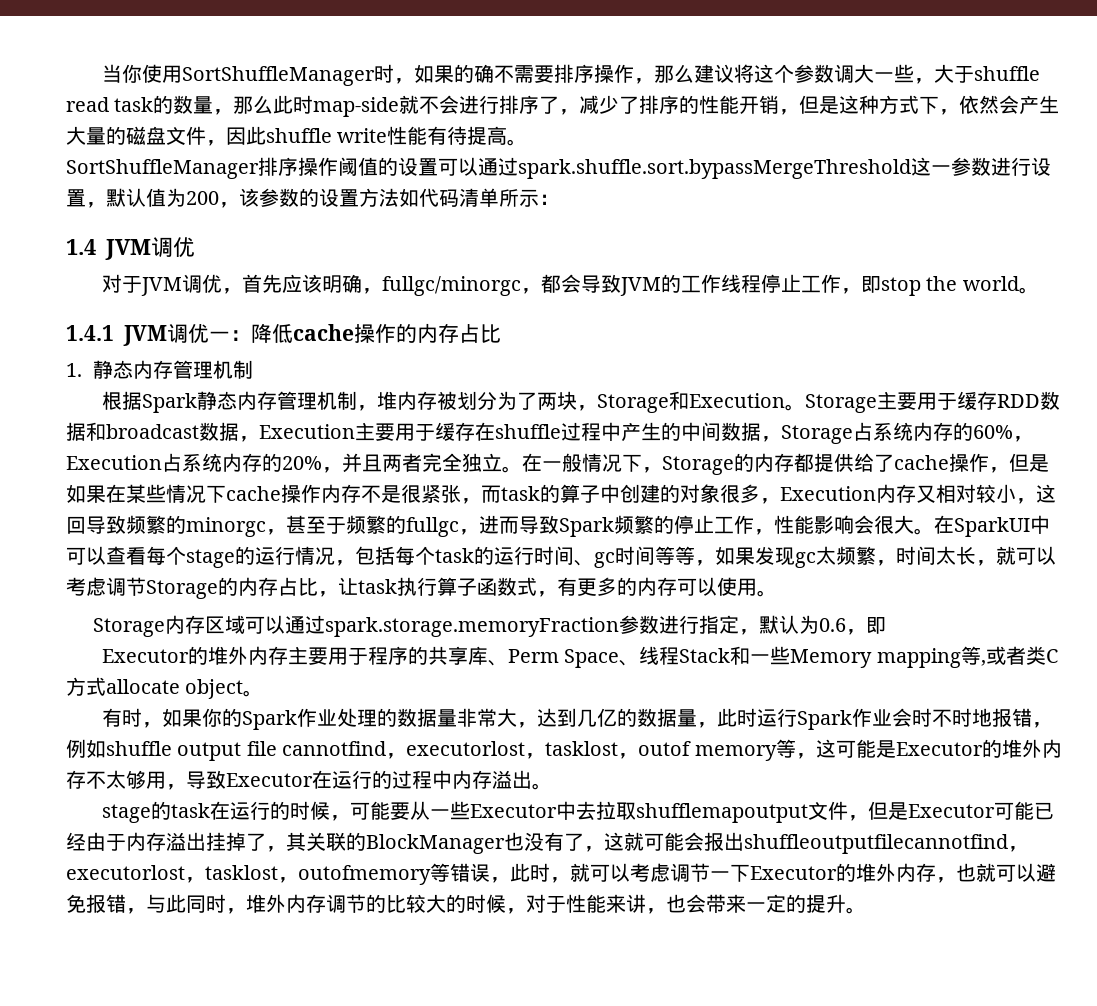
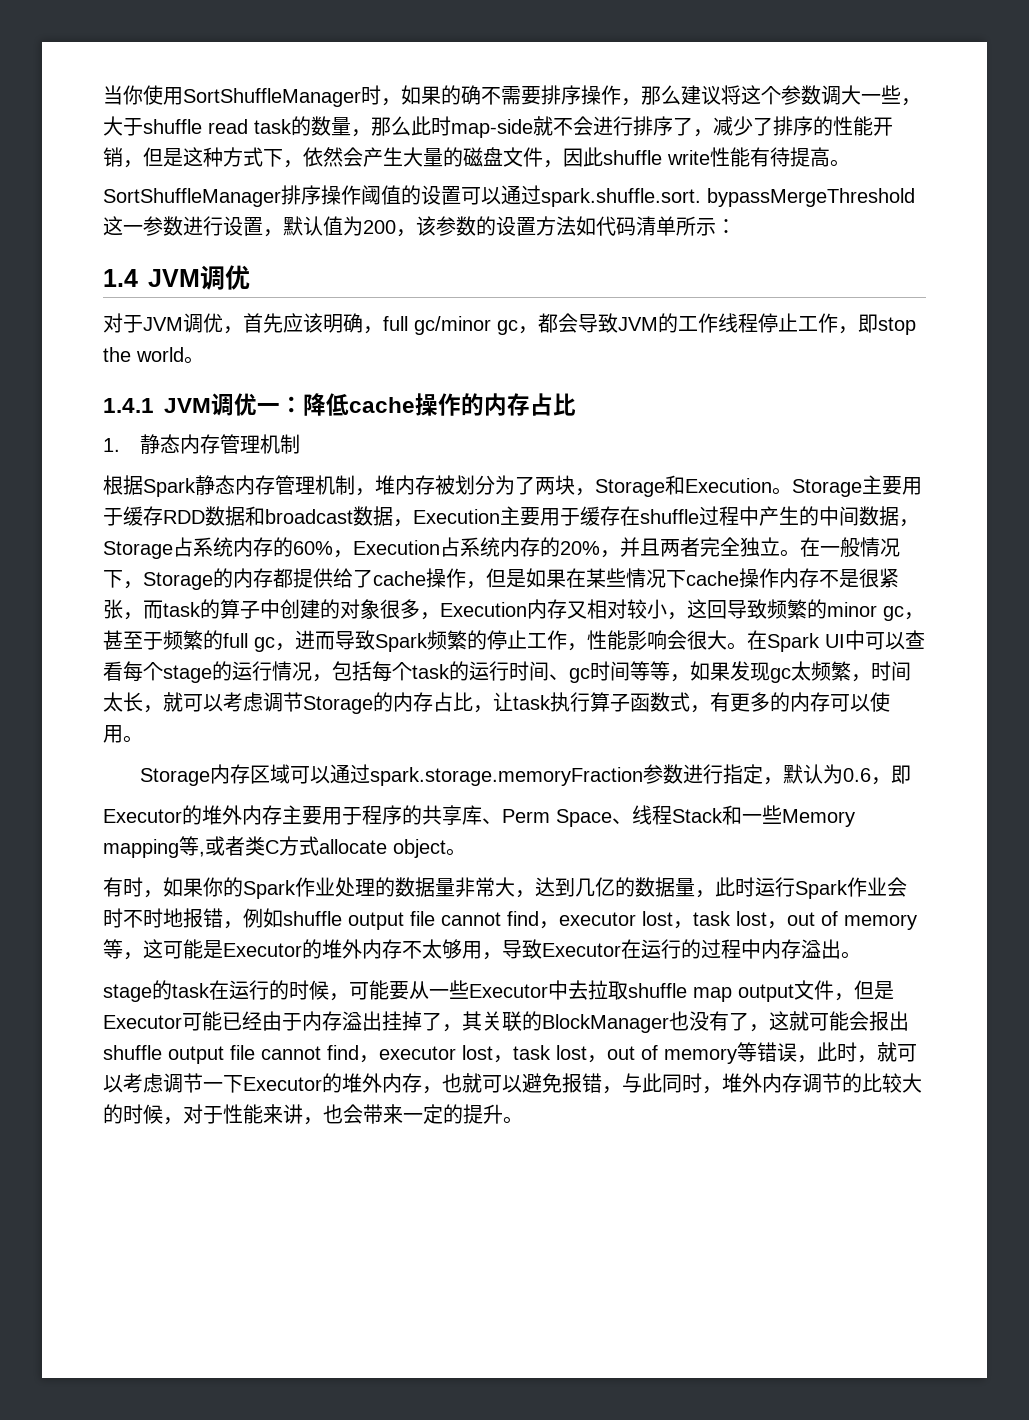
- SortShuffleManager排序操作阈值的设置可以通过spark.shuffle.sort.bypassMergeThreshold这一参数进行设置，默认值为200，该参数的设置方法如代码清单所示：
+ SortShuffleManager排序操作阈值的设置可以通过spark.shuffle.sort. bypassMergeThreshold这一参数进行设置，默认值为200，该参数的设置方法如代码清单所示：
- 对于JVM调优，首先应该明确，fullgc/minorgc，都会导致JVM的工作线程停止工作，即stop the world。
+ 对于JVM调优，首先应该明确，full gc/minor gc，都会导致JVM的工作线程停止工作，即stop the world。
- 在一般情况下，Storage的内存都提供给了cache操作，但是如果在某些情况下cache操作内存不是很紧张，而task的算子中创建的对象很多，Execution内存又相对较小，这回导致频繁的minorgc，甚至于频繁的fullgc，进而导致Spark频繁的停止工作，性能影响会很大。
+ 在一般情况下，Storage的内存都提供给了cache操作，但是如果在某些情况下cache操作内存不是很紧张，而task的算子中创建的对象很多，Execution内存又相对较小，这回导致频繁的minor gc，甚至于频繁的full gc，进而导致Spark频繁的停止工作，性能影响会很大。
- 在SparkUI中可以查看每个stage的运行情况，包括每个task的运行时间、gc时间等等，如果发现gc太频繁，时间太长，就可以考虑调节Storage的内存占比，让task执行算子函数式，有更多的内存可以使用。
+ 在Spark UI中可以查看每个stage的运行情况，包括每个task的运行时间、gc时间等等，如果发现gc太频繁，时间太长，就可以考虑调节Storage的内存占比，让task执行算子函数式，有更多的内存可以使用。
- 有时，如果你的Spark作业处理的数据量非常大，达到几亿的数据量，此时运行Spark作业会时不时地报错，例如shuffle output file cannotfind，executorlost，tasklost，outof memory等，这可能是Executor的堆外内存不太够用，导致Executor在运行的过程中内存溢出。
+ 有时，如果你的Spark作业处理的数据量非常大，达到几亿的数据量，此时运行Spark作业会时不时地报错，例如shuffle output file cannot find，executor lost，task lost，out of memory等，这可能是Executor的堆外内存不太够用，导致Executor在运行的过程中内存溢出。
- stage的task在运行的时候，可能要从一些Executor中去拉取shufflemapoutput文件，但是Executor可能已经由于内存溢出挂掉了，其关联的BlockManager也没有了，这就可能会报出shuffleoutputfilecannotfind，executorlost，tasklost，outofmemory等错误，此时，就可以考虑调节一下Executor的堆外内存，也就可以避免报错，与此同时，堆外内存调节的比较大的时候，对于性能来讲，也会带来一定的提升。
+ stage的task在运行的时候，可能要从一些Executor中去拉取shuffle map output文件，但是Executor可能已经由于内存溢出挂掉了，其关联的BlockManager也没有了，这就可能会报出shuffle output file cannot find，executor lost，task lost，out of memory等错误，此时，就可以考虑调节一下Executor的堆外内存，也就可以避免报错，与此同时，堆外内存调节的比较大的时候，对于性能来讲，也会带来一定的提升。

